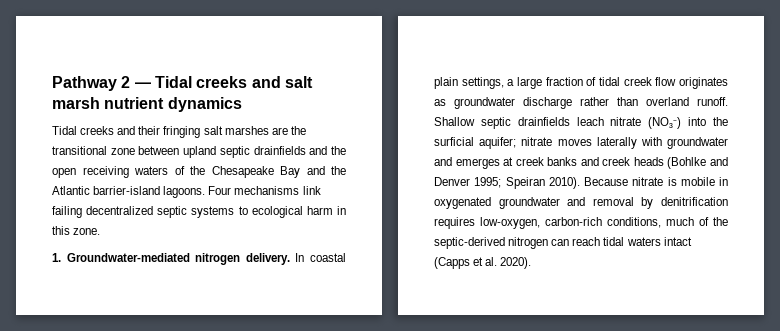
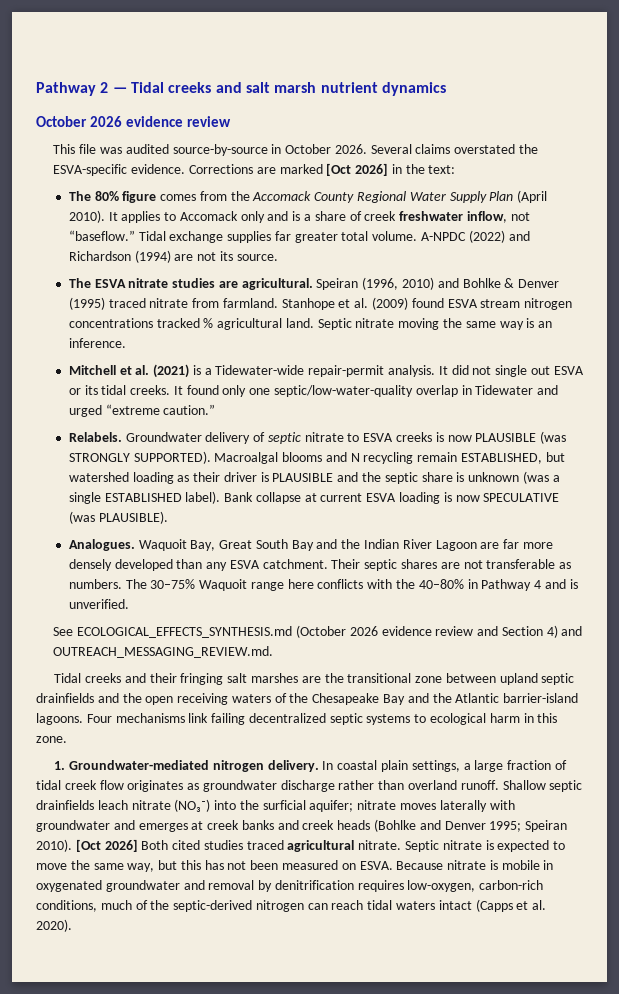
+ October 2026 evidence review
+ This file was audited source-by-source in October 2026. Several claims overstated the ESVA-specific evidence. Corrections are marked [Oct 2026] in the text:
+ The 80% figure comes from the Accomack County Regional Water Supply Plan (April 2010). It applies to Accomack only and is a share of creek freshwater inflow, not “baseflow.” Tidal exchange supplies far greater total volume. A-NPDC (2022) and Richardson (1994) are not its source.
+ The ESVA nitrate studies are agricultural. Speiran (1996, 2010) and Bohlke & Denver (1995) traced nitrate from farmland. Stanhope et al. (2009) found ESVA stream nitrogen concentrations tracked % agricultural land. Septic nitrate moving the same way is an inference.
+ Mitchell et al. (2021) is a Tidewater-wide repair-permit analysis. It did not single out ESVA or its tidal creeks. It found only one septic/low-water-quality overlap in Tidewater and urged “extreme caution.”
+ Relabels. Groundwater delivery of septic nitrate to ESVA creeks is now PLAUSIBLE (was STRONGLY SUPPORTED). Macroalgal blooms and N recycling remain ESTABLISHED, but watershed loading as their driver is PLAUSIBLE and the septic share is unknown (was a single ESTABLISHED label). Bank collapse at current ESVA loading is now SPECULATIVE (was PLAUSIBLE).
+ Analogues. Waquoit Bay, Great South Bay and the Indian River Lagoon are far more densely developed than any ESVA catchment. Their septic shares are not transferable as numbers. The 30–75% Waquoit range here conflicts with the 40–80% in Pathway 4 and is unverified.
+ See ECOLOGICAL_EFFECTS_SYNTHESIS.md (October 2026 evidence review and Section 4) and OUTREACH_MESSAGING_REVIEW.md.
+ [Oct 2026] Both cited studies traced agricultural nitrate. Septic nitrate is expected to move the same way, but this has not been measured on ESVA.

